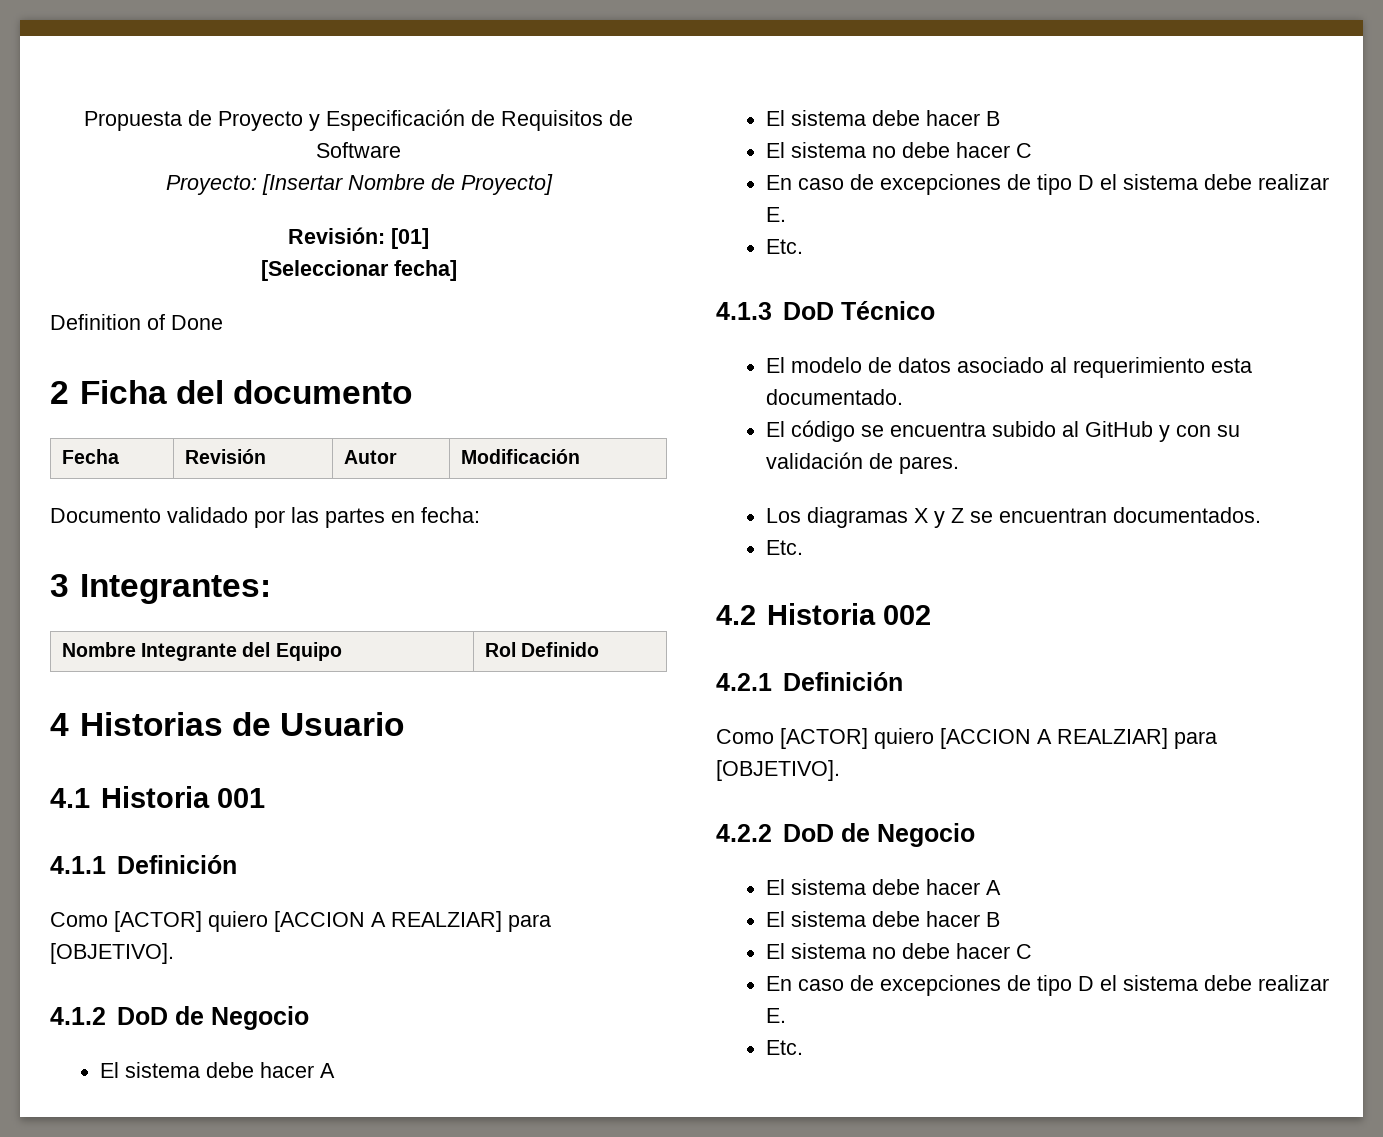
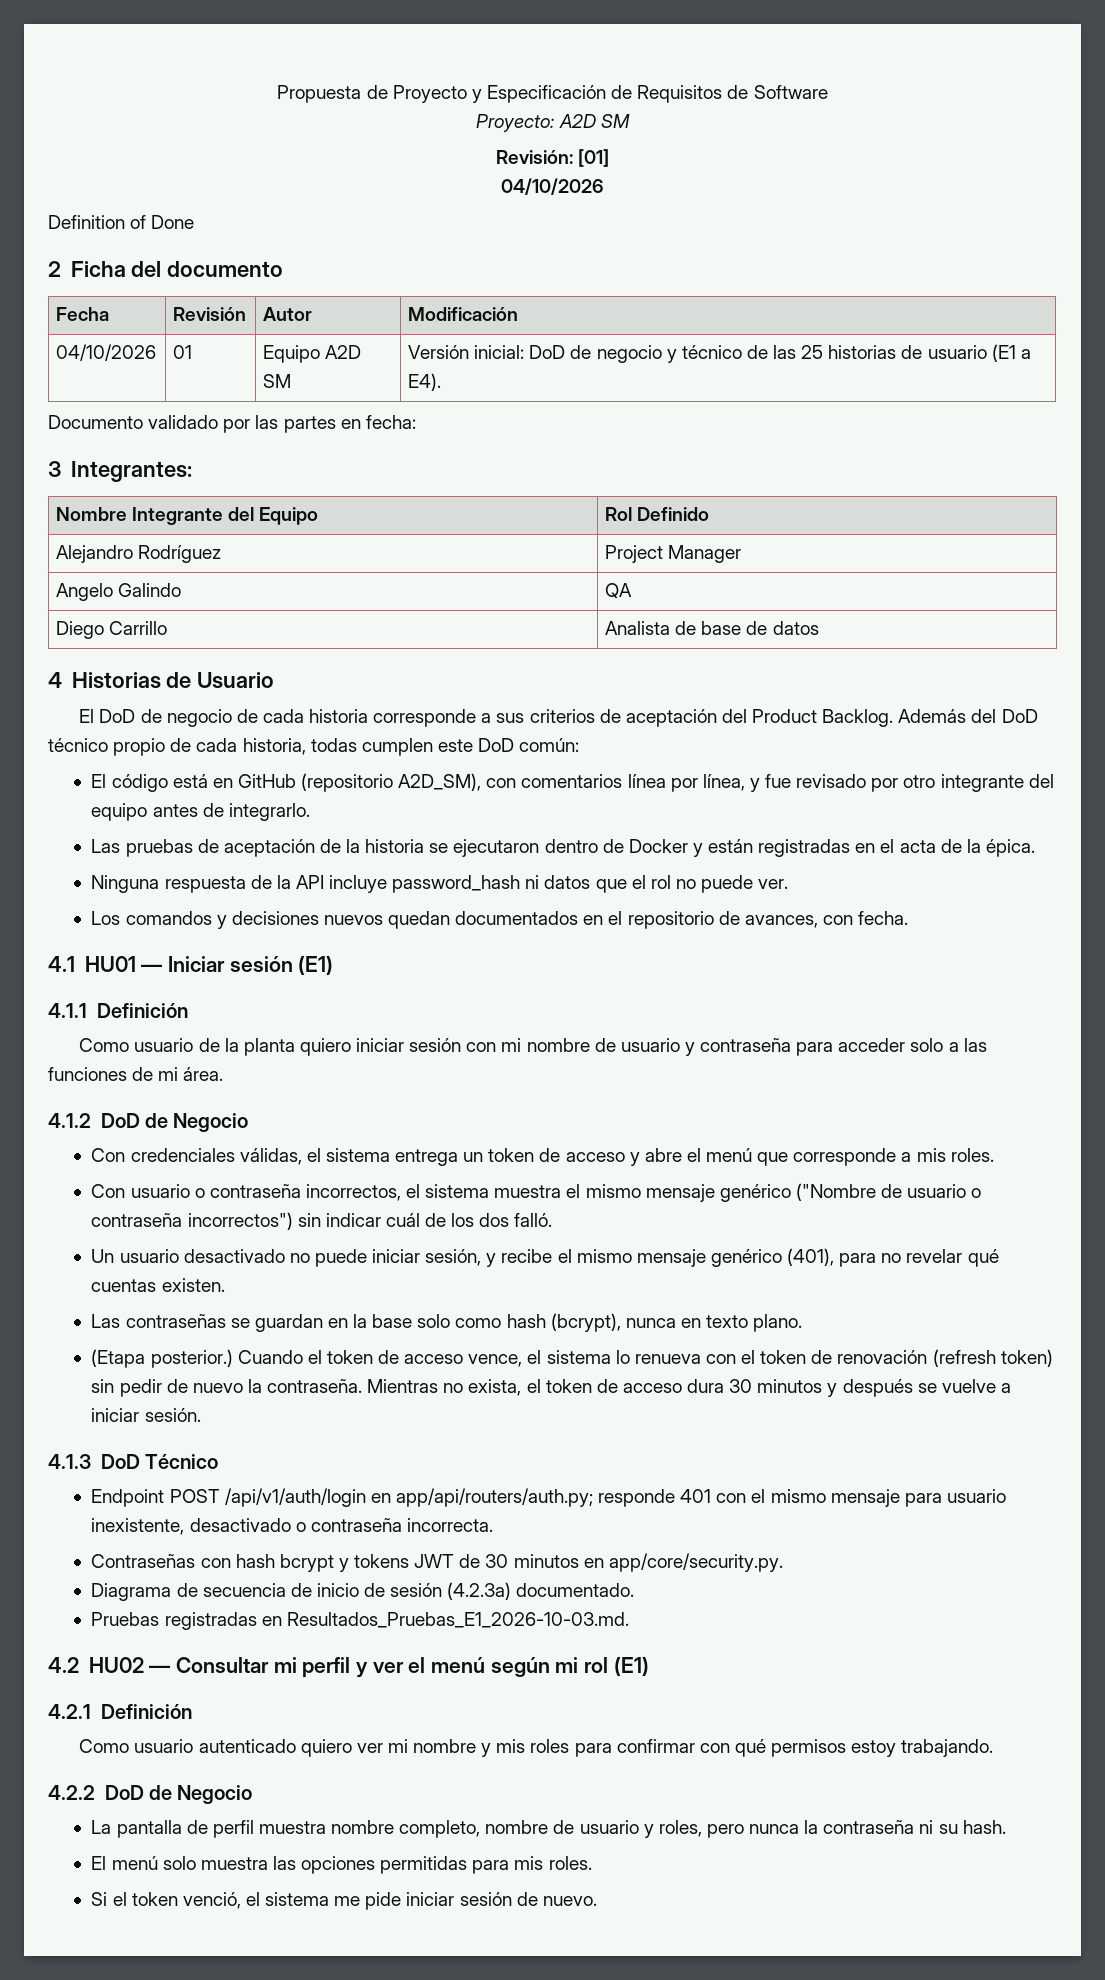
- Proyecto: [Insertar Nombre de Proyecto]
+ Proyecto: A2D SM
  Revisión: [01]
- [Seleccionar fecha]
+ 04/10/2026
+ 04/10/2026 | 01 | Equipo A2D SM | Versión inicial: DoD de negocio y técnico de las 25 historias de usuario (E1 a E4).
+ Alejandro Rodríguez | Project Manager
+ Angelo Galindo | QA
+ Diego Carrillo | Analista de base de datos
  4 Historias de Usuario
- 4.1 Historia 001
+ El DoD de negocio de cada historia corresponde a sus criterios de aceptación del Product Backlog. Además del DoD técnico propio de cada historia, todas cumplen este DoD común:
+ El código está en GitHub (repositorio A2D_SM), con comentarios línea por línea, y fue revisado por otro integrante del equipo antes de integrarlo.
+ Las pruebas de aceptación de la historia se ejecutaron dentro de Docker y están registradas en el acta de la épica.
+ Ninguna respuesta de la API incluye password_hash ni datos que el rol no puede ver.
+ Los comandos y decisiones nuevos quedan documentados en el repositorio de avances, con fecha.
+ 4.1 HU01 — Iniciar sesión (E1)
  4.1.1 Definición
- Como [ACTOR] quiero [ACCION A REALZIAR] para [OBJETIVO].
+ Como usuario de la planta quiero iniciar sesión con mi nombre de usuario y contraseña para acceder solo a las funciones de mi área.
  4.1.2 DoD de Negocio
- El sistema debe hacer A
- El sistema debe hacer B
- El sistema no debe hacer C
- En caso de excepciones de tipo D el sistema debe realizar E.
- Etc.
+ Con credenciales válidas, el sistema entrega un token de acceso y abre el menú que corresponde a mis roles.
+ Con usuario o contraseña incorrectos, el sistema muestra el mismo mensaje genérico ("Nombre de usuario o contraseña incorrectos") sin indicar cuál de los dos falló.
+ Un usuario desactivado no puede iniciar sesión, y recibe el mismo mensaje genérico (401), para no revelar qué cuentas existen.
+ Las contraseñas se guardan en la base solo como hash (bcrypt), nunca en texto plano.
+ (Etapa posterior.) Cuando el token de acceso vence, el sistema lo renueva con el token de renovación (refresh token) sin pedir de nuevo la contraseña. Mientras no exista, el token de acceso dura 30 minutos y después se vuelve a iniciar sesión.
  4.1.3 DoD Técnico
- El modelo de datos asociado al requerimiento esta documentado.
- El código se encuentra subido al GitHub y con su validación de pares.
- Los diagramas X y Z se encuentran documentados.
- Etc.
- 4.2 Historia 002
+ Endpoint POST /api/v1/auth/login en app/api/routers/auth.py; responde 401 con el mismo mensaje para usuario inexistente, desactivado o contraseña incorrecta.
+ Contraseñas con hash bcrypt y tokens JWT de 30 minutos en app/core/security.py.
+ Diagrama de secuencia de inicio de sesión (4.2.3a) documentado.
+ Pruebas registradas en Resultados_Pruebas_E1_2026-10-03.md.
+ 4.2 HU02 — Consultar mi perfil y ver el menú según mi rol (E1)
  4.2.1 Definición
- Como [ACTOR] quiero [ACCION A REALZIAR] para [OBJETIVO].
+ Como usuario autenticado quiero ver mi nombre y mis roles para confirmar con qué permisos estoy trabajando.
  4.2.2 DoD de Negocio
- El sistema debe hacer A
- El sistema debe hacer B
- El sistema no debe hacer C
- En caso de excepciones de tipo D el sistema debe realizar E.
- Etc.
+ La pantalla de perfil muestra nombre completo, nombre de usuario y roles, pero nunca la contraseña ni su hash.
+ El menú solo muestra las opciones permitidas para mis roles.
+ Si el token venció, el sistema me pide iniciar sesión de nuevo.

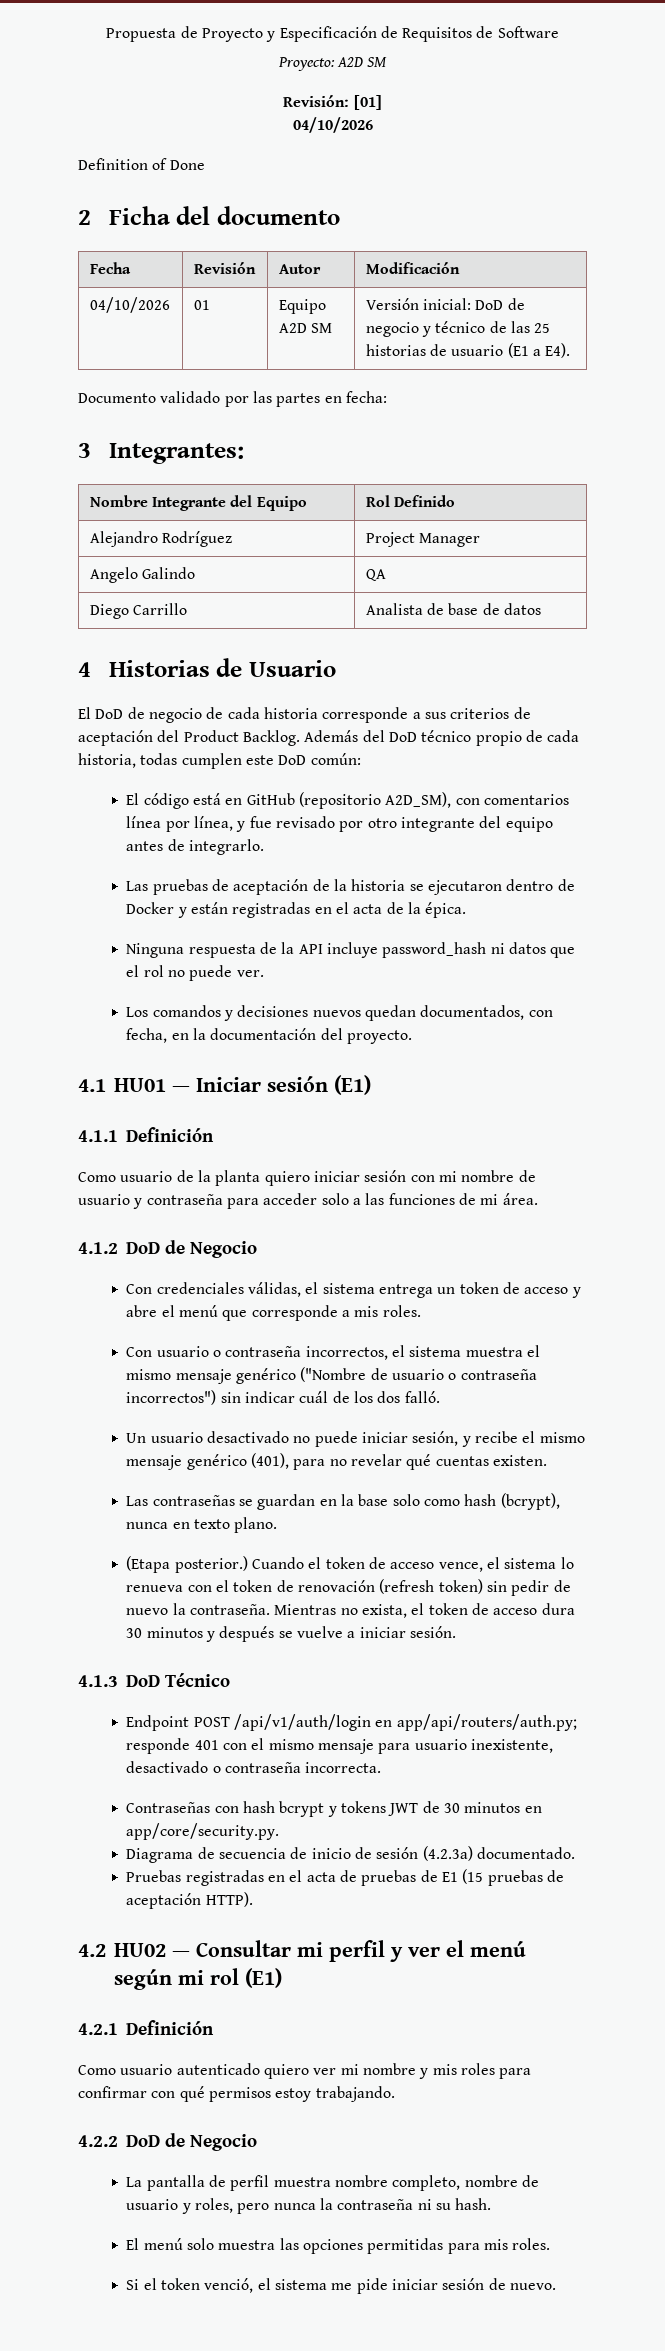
- Los comandos y decisiones nuevos quedan documentados en el repositorio de avances, con fecha.
+ Los comandos y decisiones nuevos quedan documentados, con fecha, en la documentación del proyecto.
- Pruebas registradas en Resultados_Pruebas_E1_2026-10-03.md.
+ Pruebas registradas en el acta de pruebas de E1 (15 pruebas de aceptación HTTP).

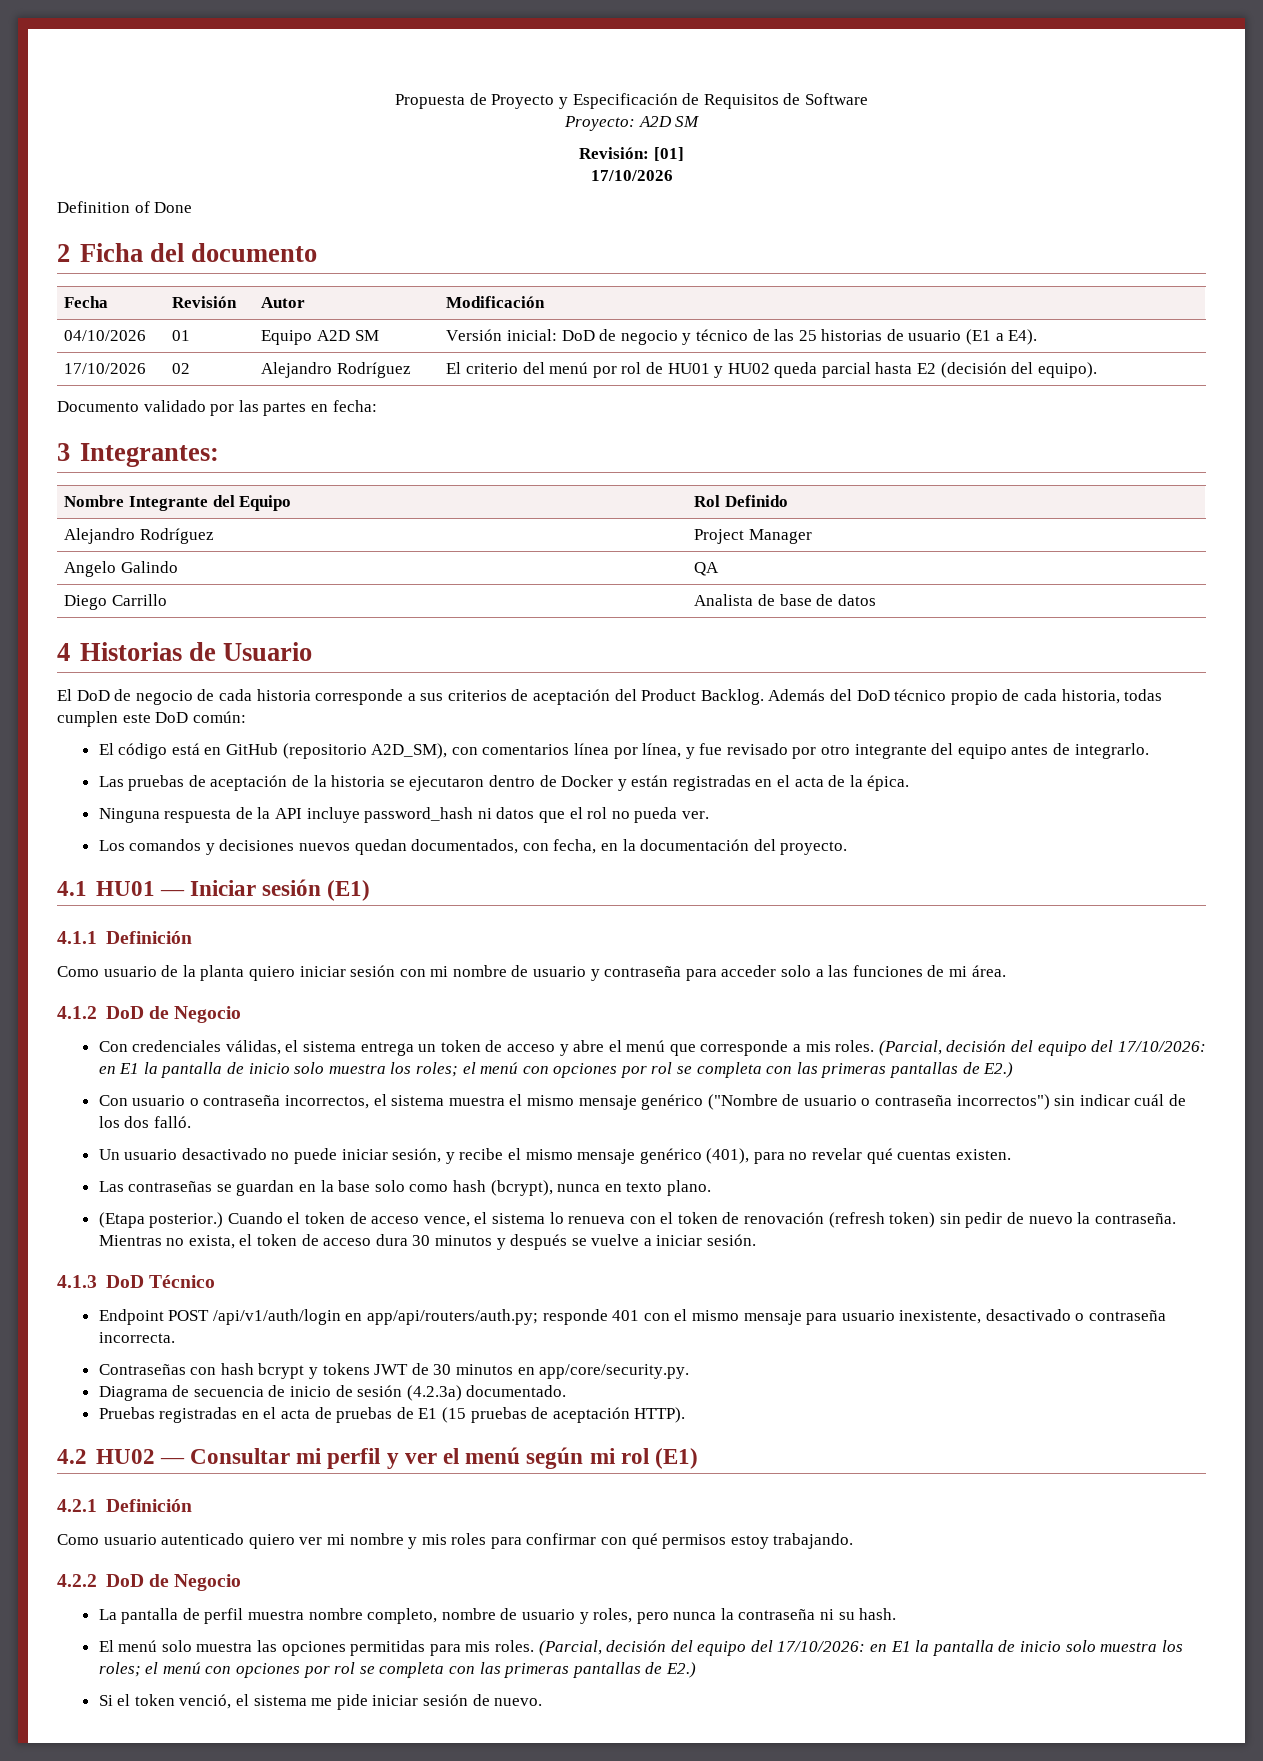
  Revisión: [01]
- 04/10/2026
+ 17/10/2026
+ 17/10/2026 | 02 | Alejandro Rodríguez | El criterio del menú por rol de HU01 y HU02 queda parcial hasta E2 (decisión del equipo).
- Ninguna respuesta de la API incluye password_hash ni datos que el rol no puede ver.
+ Ninguna respuesta de la API incluye password_hash ni datos que el rol no pueda ver.
- Con credenciales válidas, el sistema entrega un token de acceso y abre el menú que corresponde a mis roles.
+ Con credenciales válidas, el sistema entrega un token de acceso y abre el menú que corresponde a mis roles. (Parcial, decisión del equipo del 17/10/2026: en E1 la pantalla de inicio solo muestra los roles; el menú con opciones por rol se completa con las primeras pantallas de E2.)
- El menú solo muestra las opciones permitidas para mis roles.
+ El menú solo muestra las opciones permitidas para mis roles. (Parcial, decisión del equipo del 17/10/2026: en E1 la pantalla de inicio solo muestra los roles; el menú con opciones por rol se completa con las primeras pantallas de E2.)

